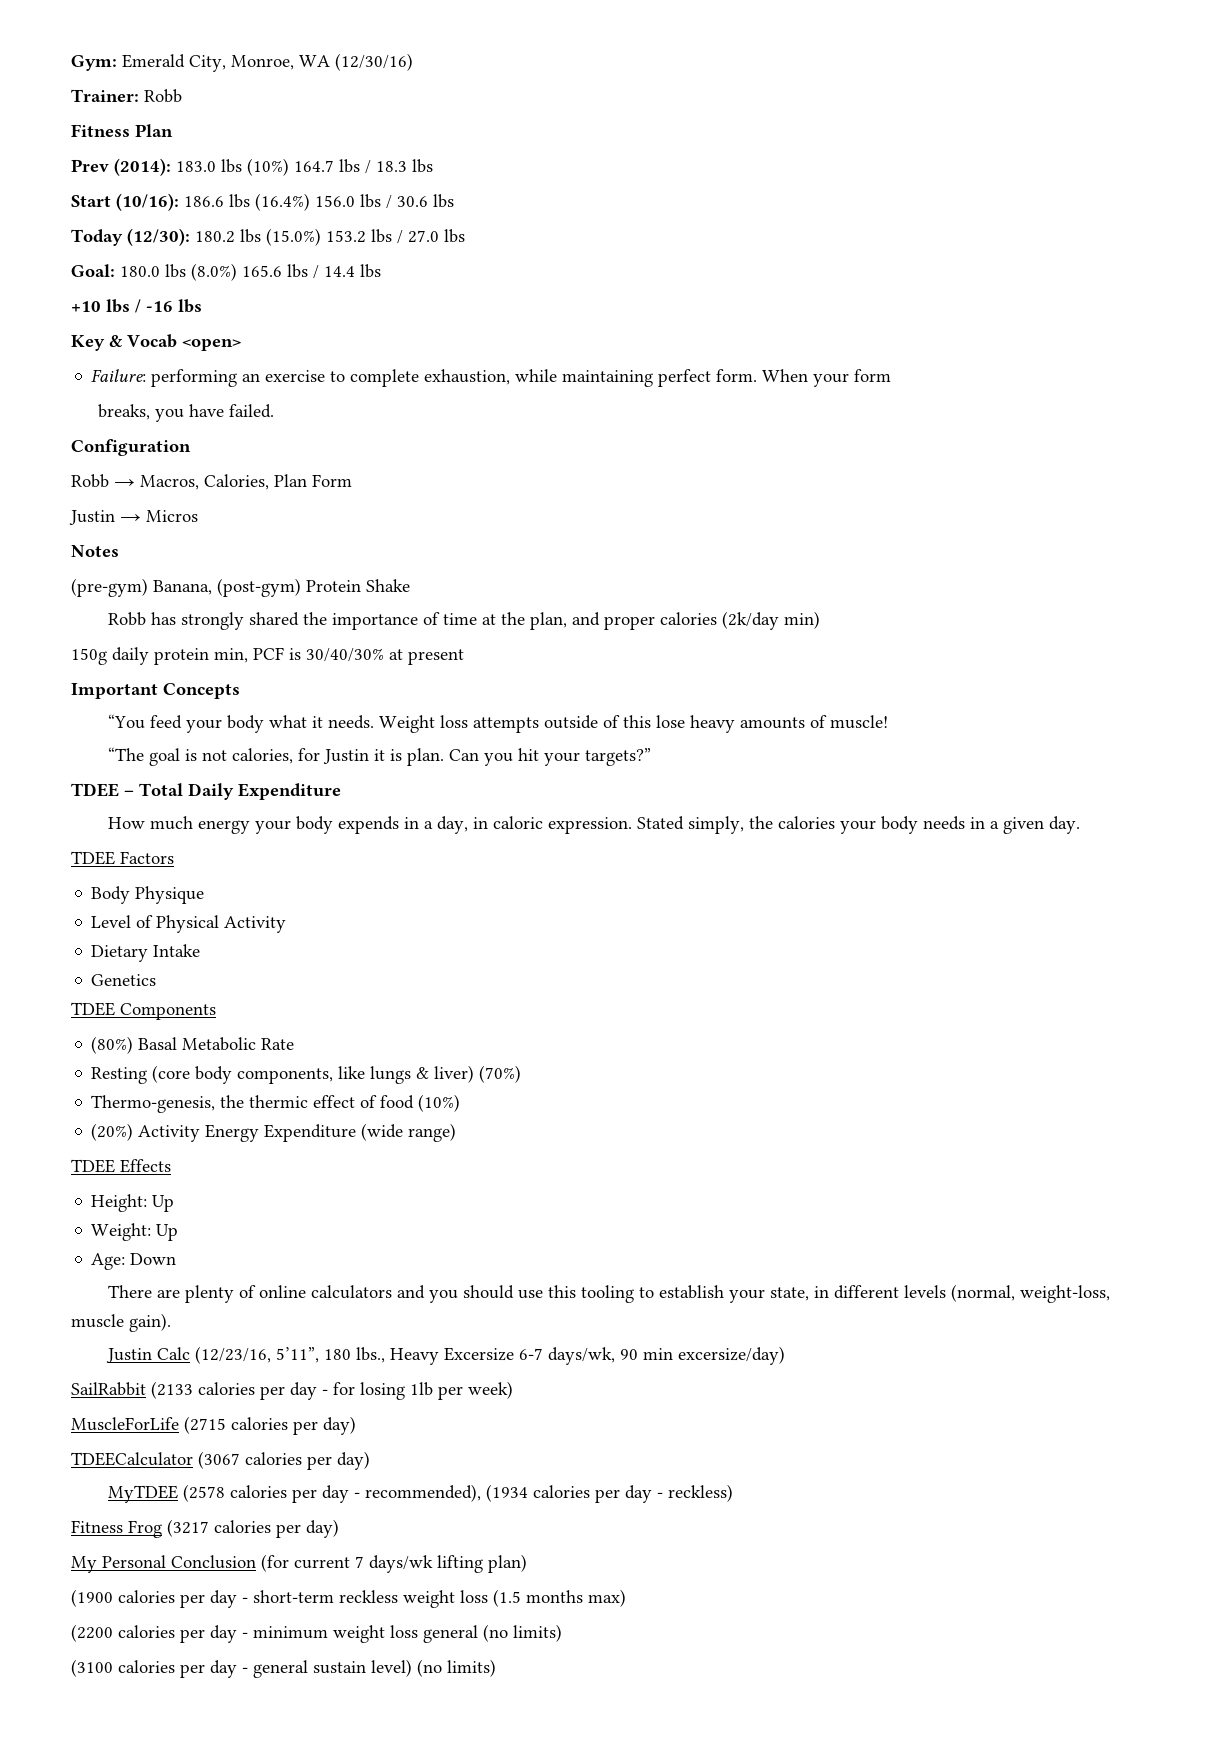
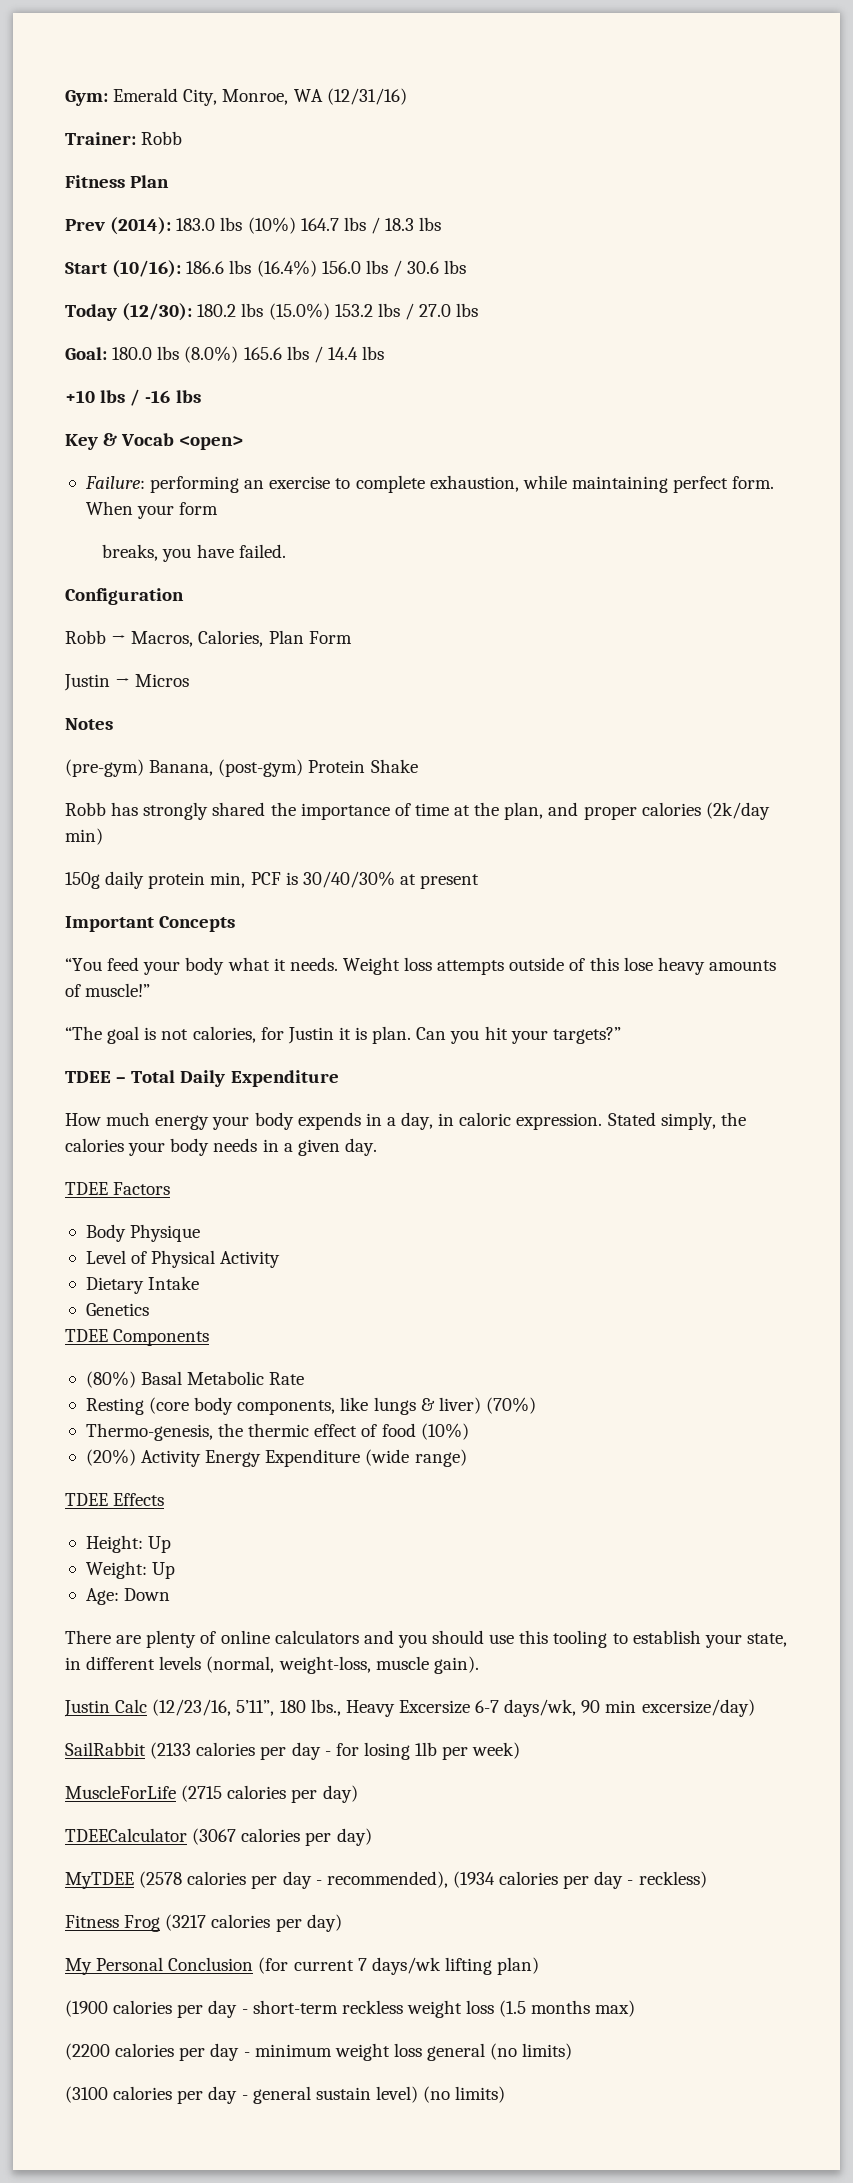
- Gym: Emerald City, Monroe, WA (12/30/16)
+ Gym: Emerald City, Monroe, WA (12/31/16)
- Weight loss attempts outside of this lose heavy amounts of muscle!
+ Weight loss attempts outside of this lose heavy amounts of muscle!”

